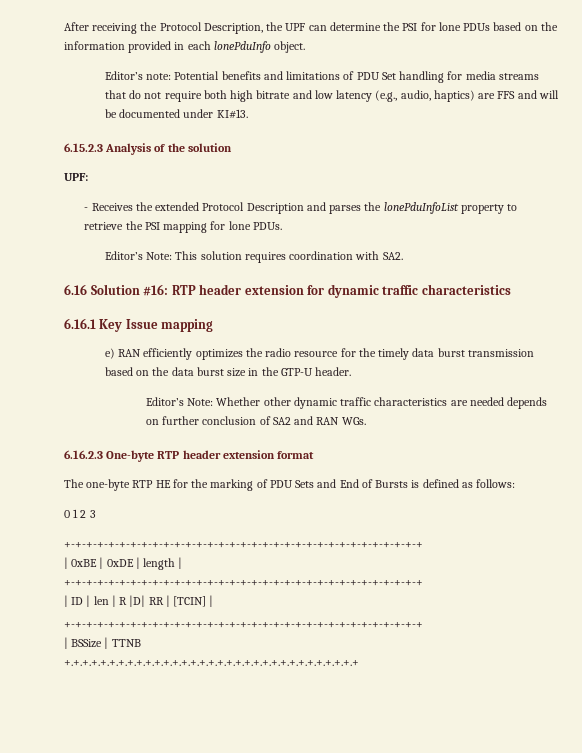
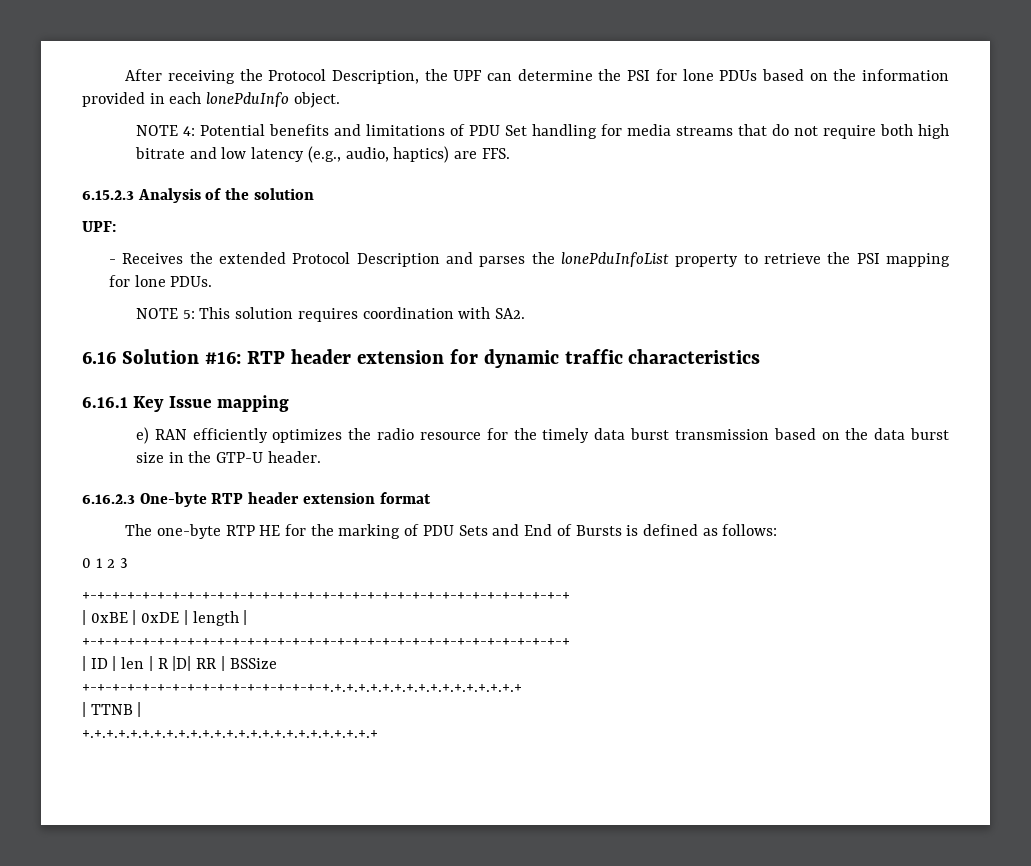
- Editor’s note: Potential benefits and limitations of PDU Set handling for media streams that do not require both high bitrate and low latency (e.g., audio, haptics) are FFS and will be documented under KI#13.
+ NOTE 4: Potential benefits and limitations of PDU Set handling for media streams that do not require both high bitrate and low latency (e.g., audio, haptics) are FFS.
- Editor’s Note: This solution requires coordination with SA2.
+ NOTE 5: This solution requires coordination with SA2.
- Editor’s Note: Whether other dynamic traffic characteristics are needed depends on further conclusion of SA2 and RAN WGs.
- | ID | len | R |D| RR | [TCIN] |
- +-+-+-+-+-+-+-+-+-+-+-+-+-+-+-+-+-+-+-+-+-+-+-+-+-+-+-+-+-+-+-+-+
- | BSSize | TTNB
- +.+.+.+.+.+.+.+.+.+.+.+.+.+.+.+.+.+.+.+.+.+.+.+.+.+.+.+.+.+.+.+.+
+ | ID | len | R |D| RR | BSSize
+ +-+-+-+-+-+-+-+-+-+-+-+-+-+-+-+-+.+.+.+.+.+.+.+.+.+.+.+.+.+.+.+.+
+ | TTNB |
+ +.+.+.+.+.+.+.+.+.+.+.+.+.+.+.+.+.+.+.+.+.+.+.+.+

